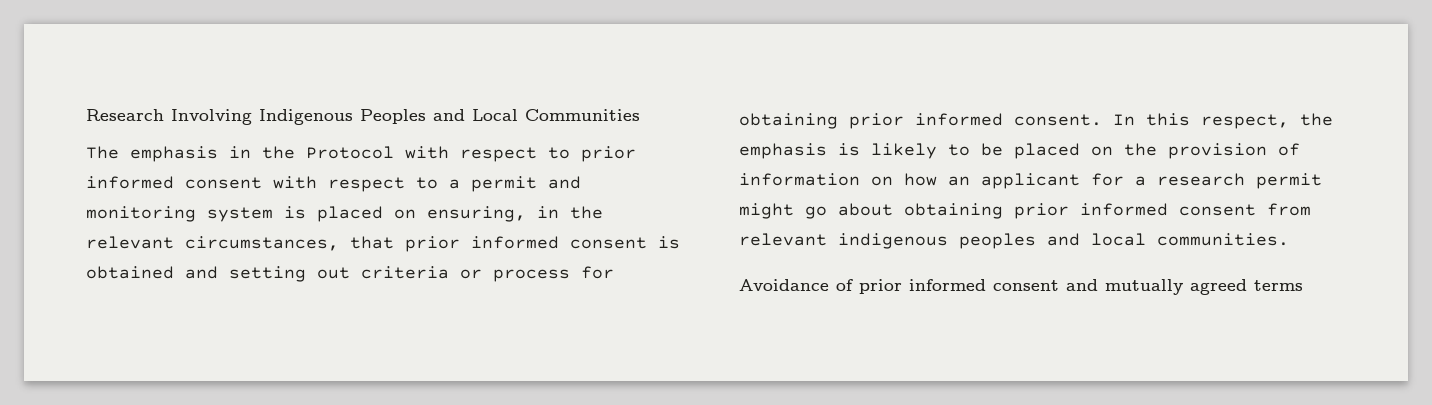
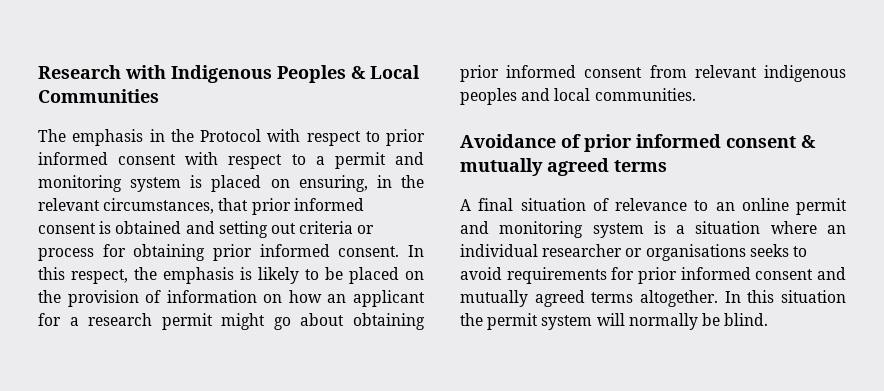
- Research Involving Indigenous Peoples and Local Communities
+ Research with Indigenous Peoples & Local Communities
- Avoidance of prior informed consent and mutually agreed terms
+ Avoidance of prior informed consent & mutually agreed terms
+ A final situation of relevance to an online permit and monitoring system is a situation where an individual researcher or organisations seeks to avoid requirements for prior informed consent and mutually agreed terms altogether. In this situation the permit system will normally be blind.

